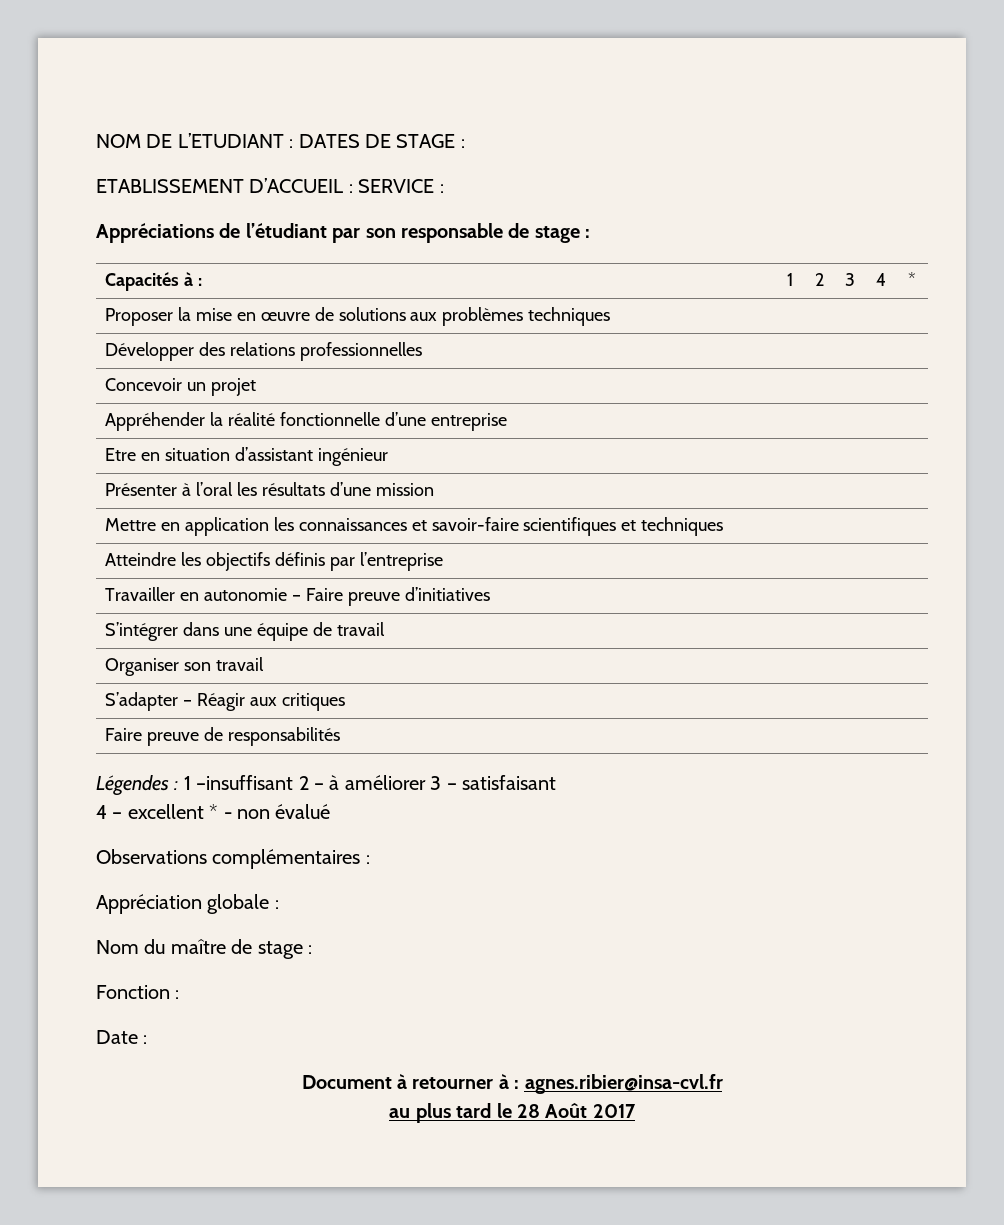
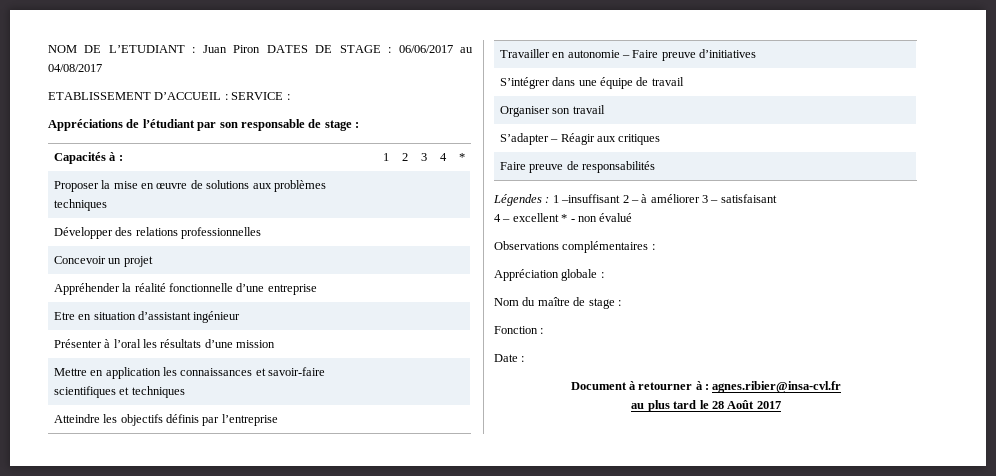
- NOM DE L’ETUDIANT : DATES DE STAGE :
+ NOM DE L’ETUDIANT : Juan Piron DATES DE STAGE : 06/06/2017 au 04/08/2017

